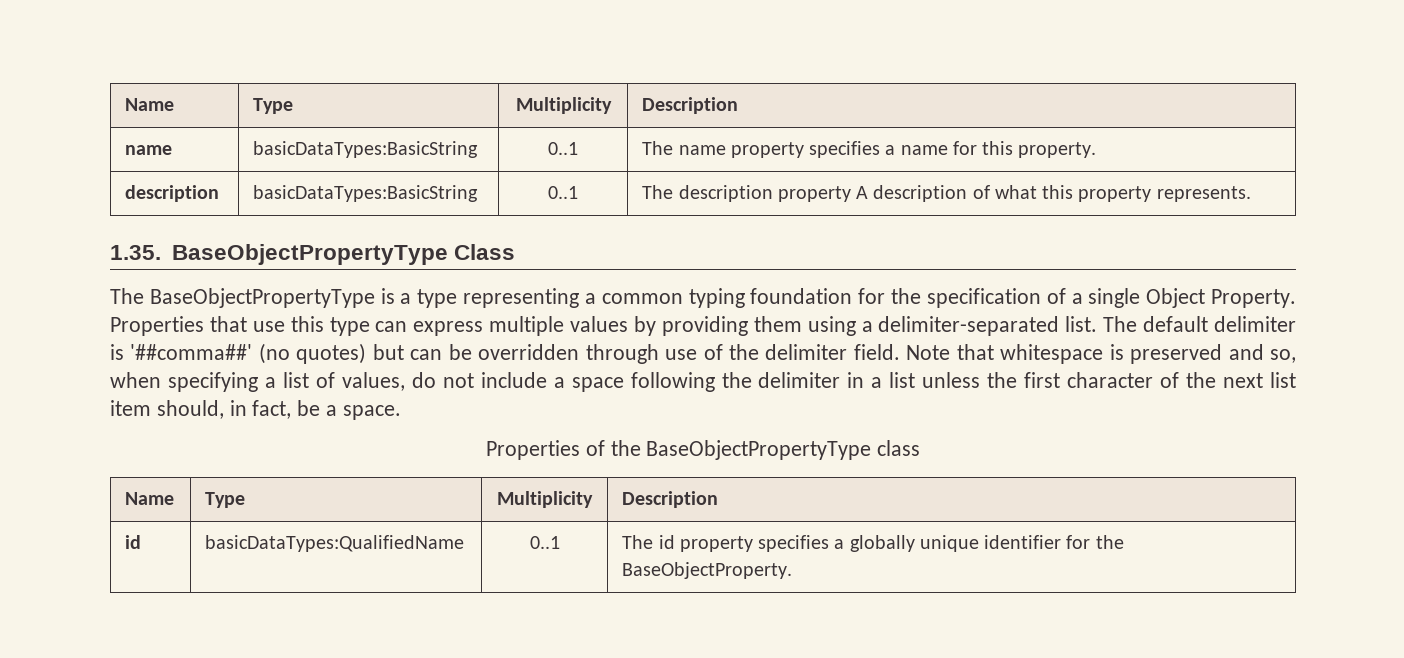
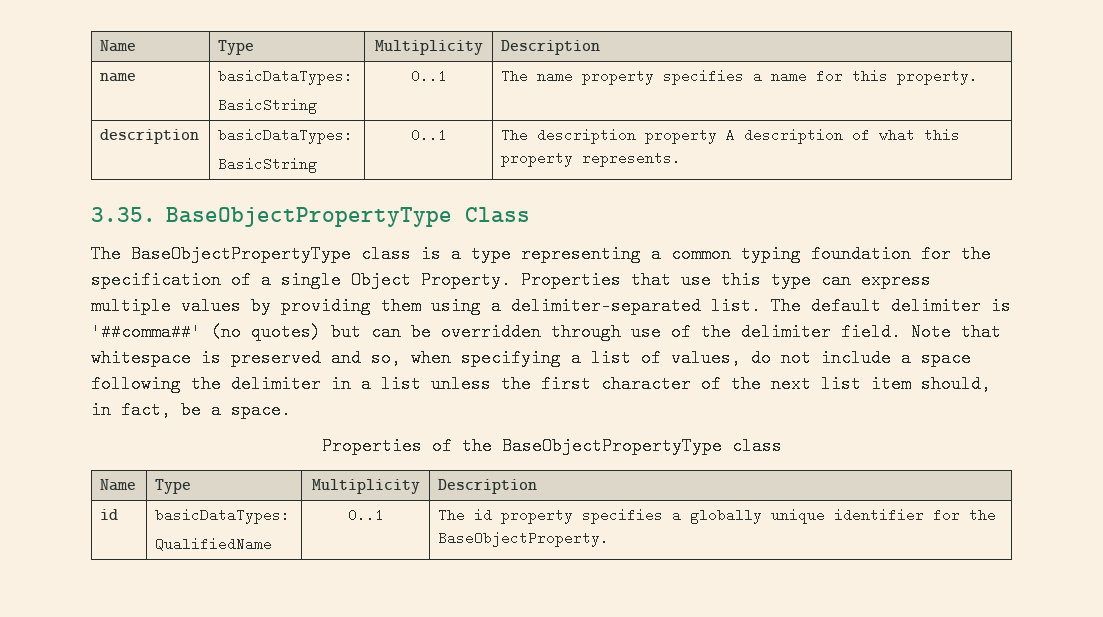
- name | basicDataTypes:BasicString | 0..1 | The name property specifies a name for this property.
+ name | basicDataTypes:
+ BasicString | 0..1 | The name property specifies a name for this property.
- description | basicDataTypes:BasicString | 0..1 | The description property A description of what this property represents.
+ description | basicDataTypes:
+ BasicString | 0..1 | The description property A description of what this property represents.
- 1.35. BaseObjectPropertyType Class
+ 3.35. BaseObjectPropertyType Class
- The BaseObjectPropertyType is a type representing a common typing foundation for the specification of a single Object Property.
+ The BaseObjectPropertyType class is a type representing a common typing foundation for the specification of a single Object Property.
- id | basicDataTypes:QualifiedName | 0..1 | The id property specifies a globally unique identifier for the BaseObjectProperty.
+ id | basicDataTypes:
+ QualifiedName | 0..1 | The id property specifies a globally unique identifier for the BaseObjectProperty.

